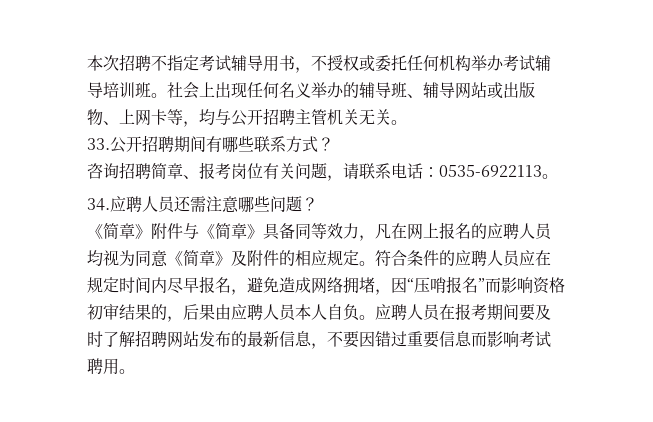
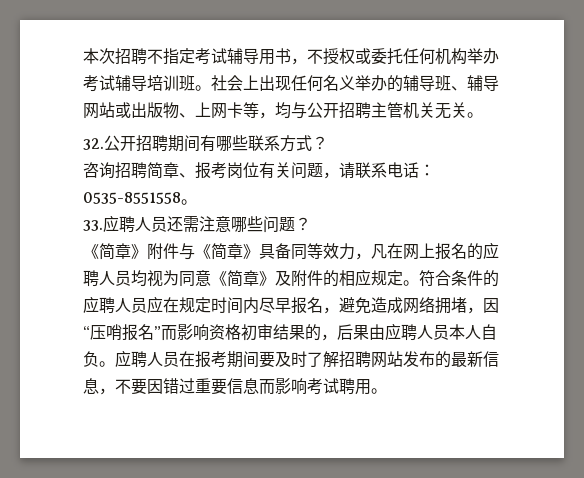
- 33.公开招聘期间有哪些联系方式？
+ 32.公开招聘期间有哪些联系方式？
- 咨询招聘简章、报考岗位有关问题，请联系电话：0535-6922113。
- 34.应聘人员还需注意哪些问题？
+ 咨询招聘简章、报考岗位有关问题，请联系电话：0535-8551558。
+ 33.应聘人员还需注意哪些问题？

